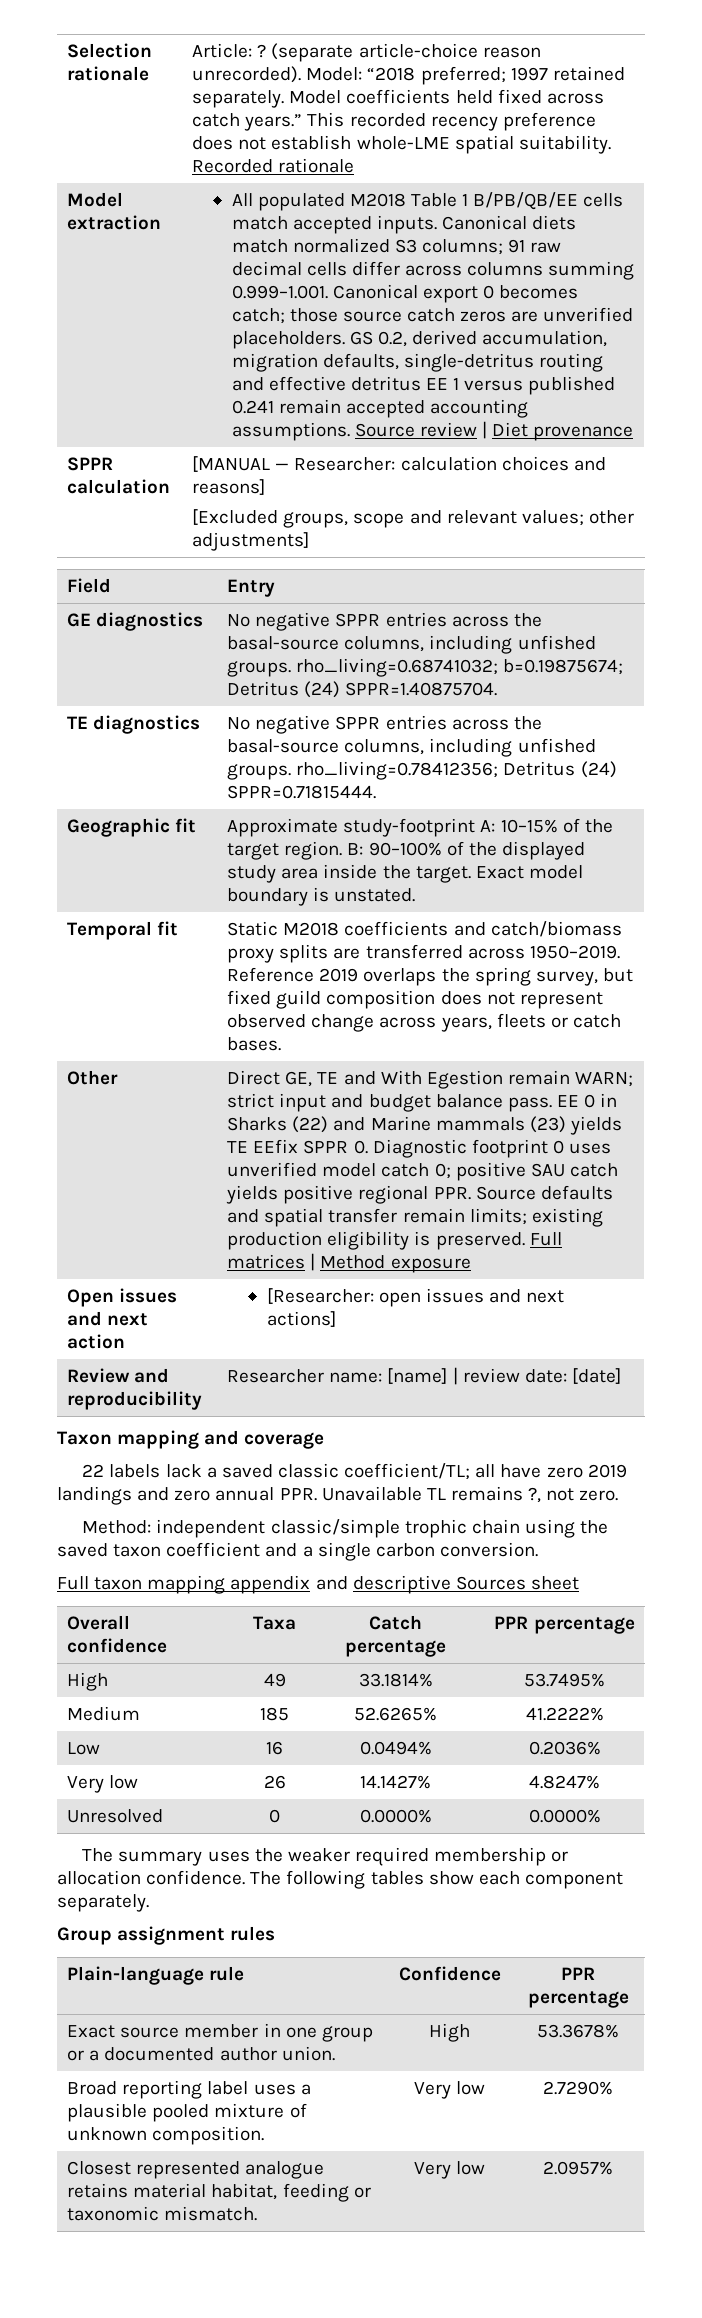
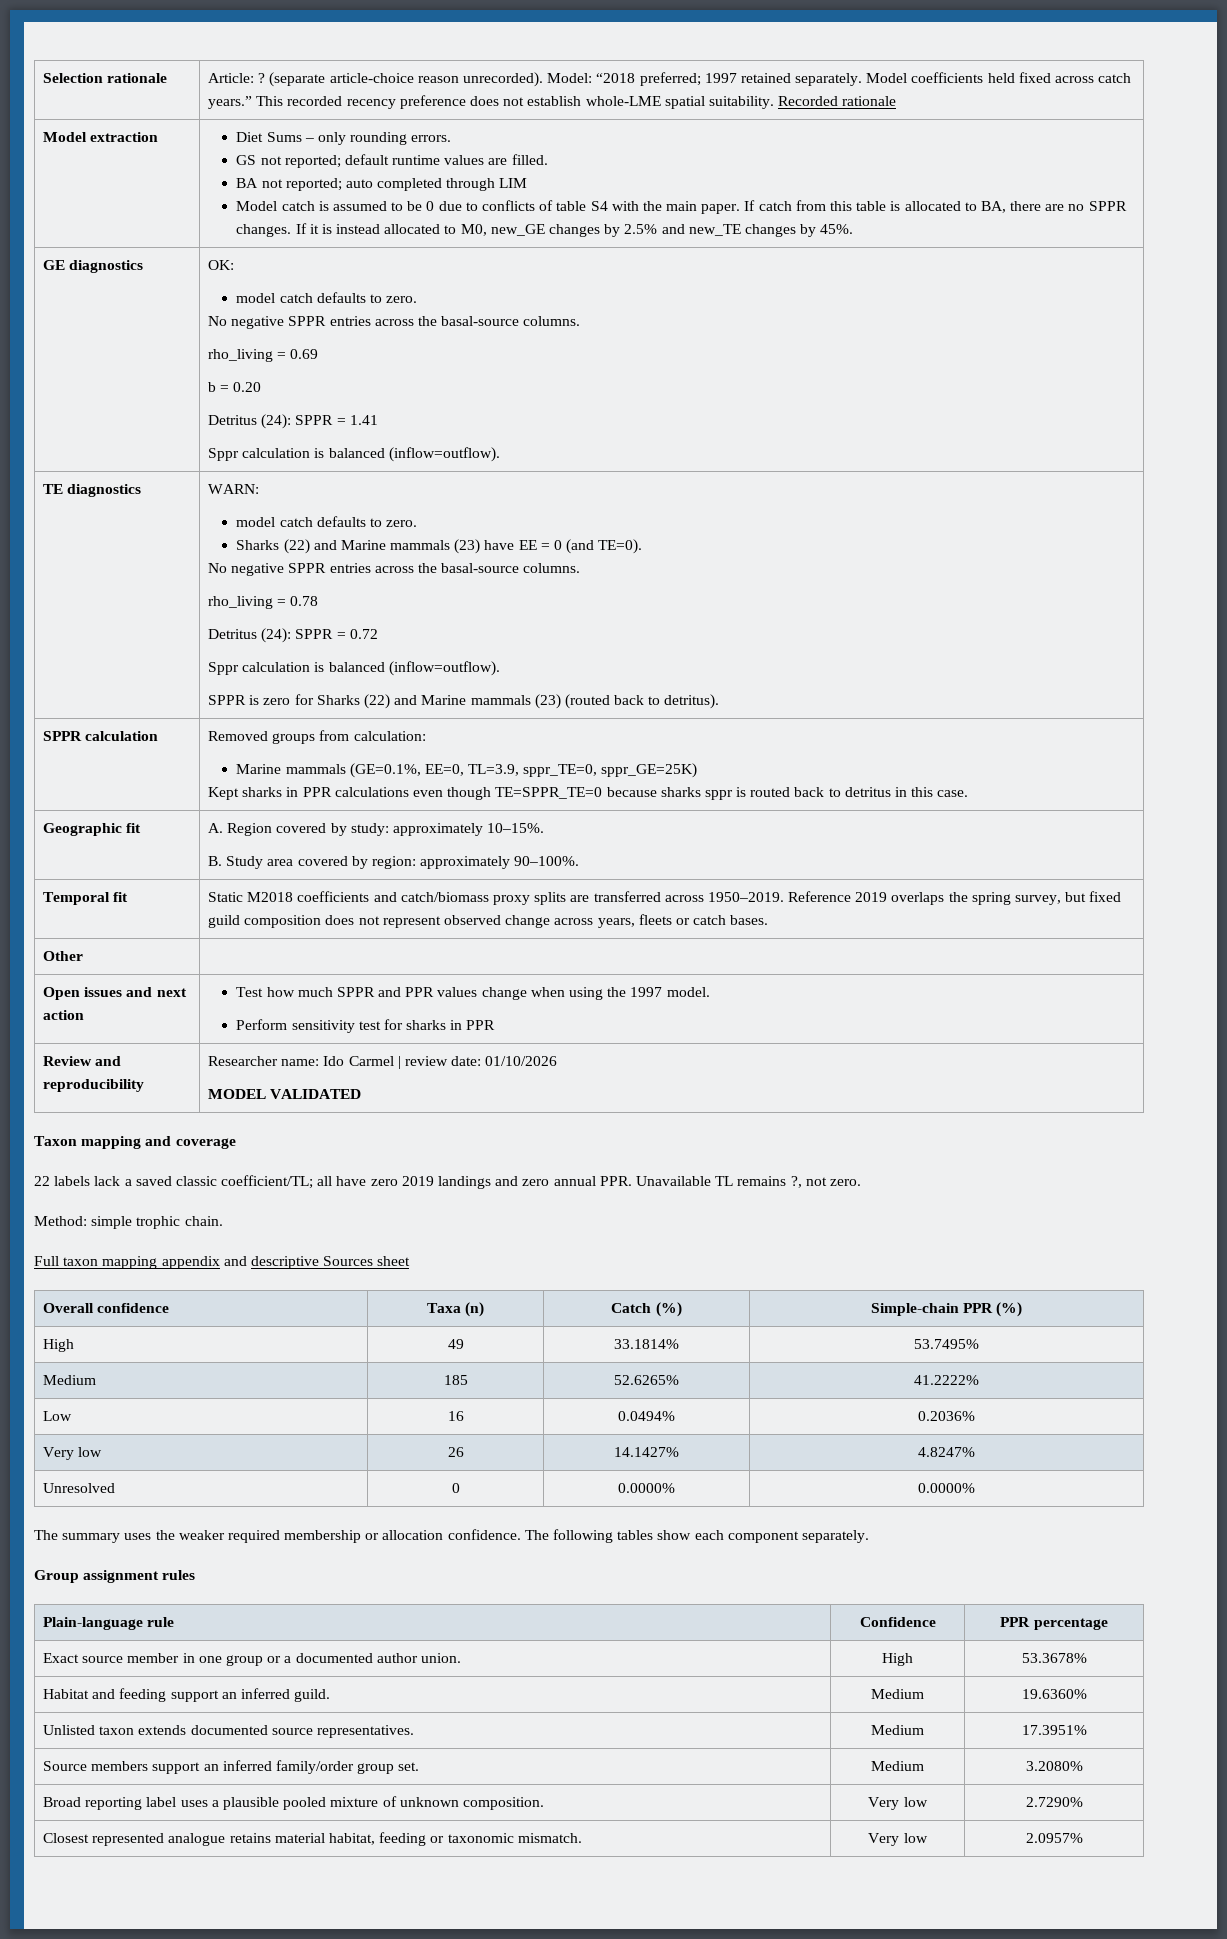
- All populated M2018 Table 1 B/PB/QB/EE cells match accepted inputs. Canonical diets match normalized S3 columns; 91 raw decimal cells differ across columns summing 0.999–1.001. Canonical export 0 becomes catch; those source catch zeros are unverified placeholders. GS 0.2, derived accumulation, migration defaults, single-detritus routing and effective detritus EE 1 versus published 0.241 remain accepted accounting assumptions. Source review | Diet provenance
- SPPR calculation | [MANUAL — Researcher: calculation choices and reasons]
- [Excluded groups, scope and relevant values; other adjustments]
- Field | Entry
- GE diagnostics | No negative SPPR entries across the basal-source columns, including unfished groups. rho_living=0.68741032; b=0.19875674; Detritus (24) SPPR=1.40875704.
- TE diagnostics | No negative SPPR entries across the basal-source columns, including unfished groups. rho_living=0.78412356; Detritus (24) SPPR=0.71815444.
- Geographic fit | Approximate study-footprint A: 10–15% of the target region. B: 90–100% of the displayed study area inside the target. Exact model boundary is unstated.
+ Diet Sums – only rounding errors.
+ GS not reported; default runtime values are filled.
+ BA not reported; auto completed through LIM
+ Model catch is assumed to be 0 due to conflicts of table S4 with the main paper. If catch from this table is allocated to BA, there are no SPPR changes. If it is instead allocated to M0, new_GE changes by 2.5% and new_TE changes by 45%.
+ GE diagnostics | OK:
+ model catch defaults to zero.
+ No negative SPPR entries across the basal-source columns.
+ rho_living = 0.69
+ b = 0.20
+ Detritus (24): SPPR = 1.41
+ Sppr calculation is balanced (inflow=outflow).
+ TE diagnostics | WARN:
+ model catch defaults to zero.
+ Sharks (22) and Marine mammals (23) have EE = 0 (and TE=0).
+ No negative SPPR entries across the basal-source columns.
+ rho_living = 0.78
+ Detritus (24): SPPR = 0.72
+ Sppr calculation is balanced (inflow=outflow).
+ SPPR is zero for Sharks (22) and Marine mammals (23) (routed back to detritus).
+ SPPR calculation | Removed groups from calculation:
+ Marine mammals (GE=0.1%, EE=0, TL=3.9, sppr_TE=0, sppr_GE=25K)
+ Kept sharks in PPR calculations even though TE=SPPR_TE=0 because sharks sppr is routed back to detritus in this case.
+ Geographic fit | A. Region covered by study: approximately 10–15%.
+ B. Study area covered by region: approximately 90–100%.
- Direct GE, TE and With Egestion remain WARN; strict input and budget balance pass. EE 0 in Sharks (22) and Marine mammals (23) yields TE EEfix SPPR 0. Diagnostic footprint 0 uses unverified model catch 0; positive SAU catch yields positive regional PPR. Source defaults and spatial transfer remain limits; existing production eligibility is preserved. Full matrices | Method exposure
- Open issues and next action | [Researcher: open issues and next actions]
+ Open issues and next action | Test how much SPPR and PPR values change when using the 1997 model.
+ Perform sensitivity test for sharks in PPR
- Review and reproducibility | Researcher name: [name] | review date: [date]
+ Review and reproducibility | Researcher name: Ido Carmel | review date: 01/10/2026
+ MODEL VALIDATED
- Method: independent classic/simple trophic chain using the saved taxon coefficient and a single carbon conversion.
+ Method: simple trophic chain.
- Overall confidence | Taxa | Catch percentage | PPR percentage
+ Overall confidence | Taxa (n) | Catch (%) | Simple-chain PPR (%)
+ Habitat and feeding support an inferred guild. | Medium | 19.6360%
+ Unlisted taxon extends documented source representatives. | Medium | 17.3951%
+ Source members support an inferred family/order group set. | Medium | 3.2080%

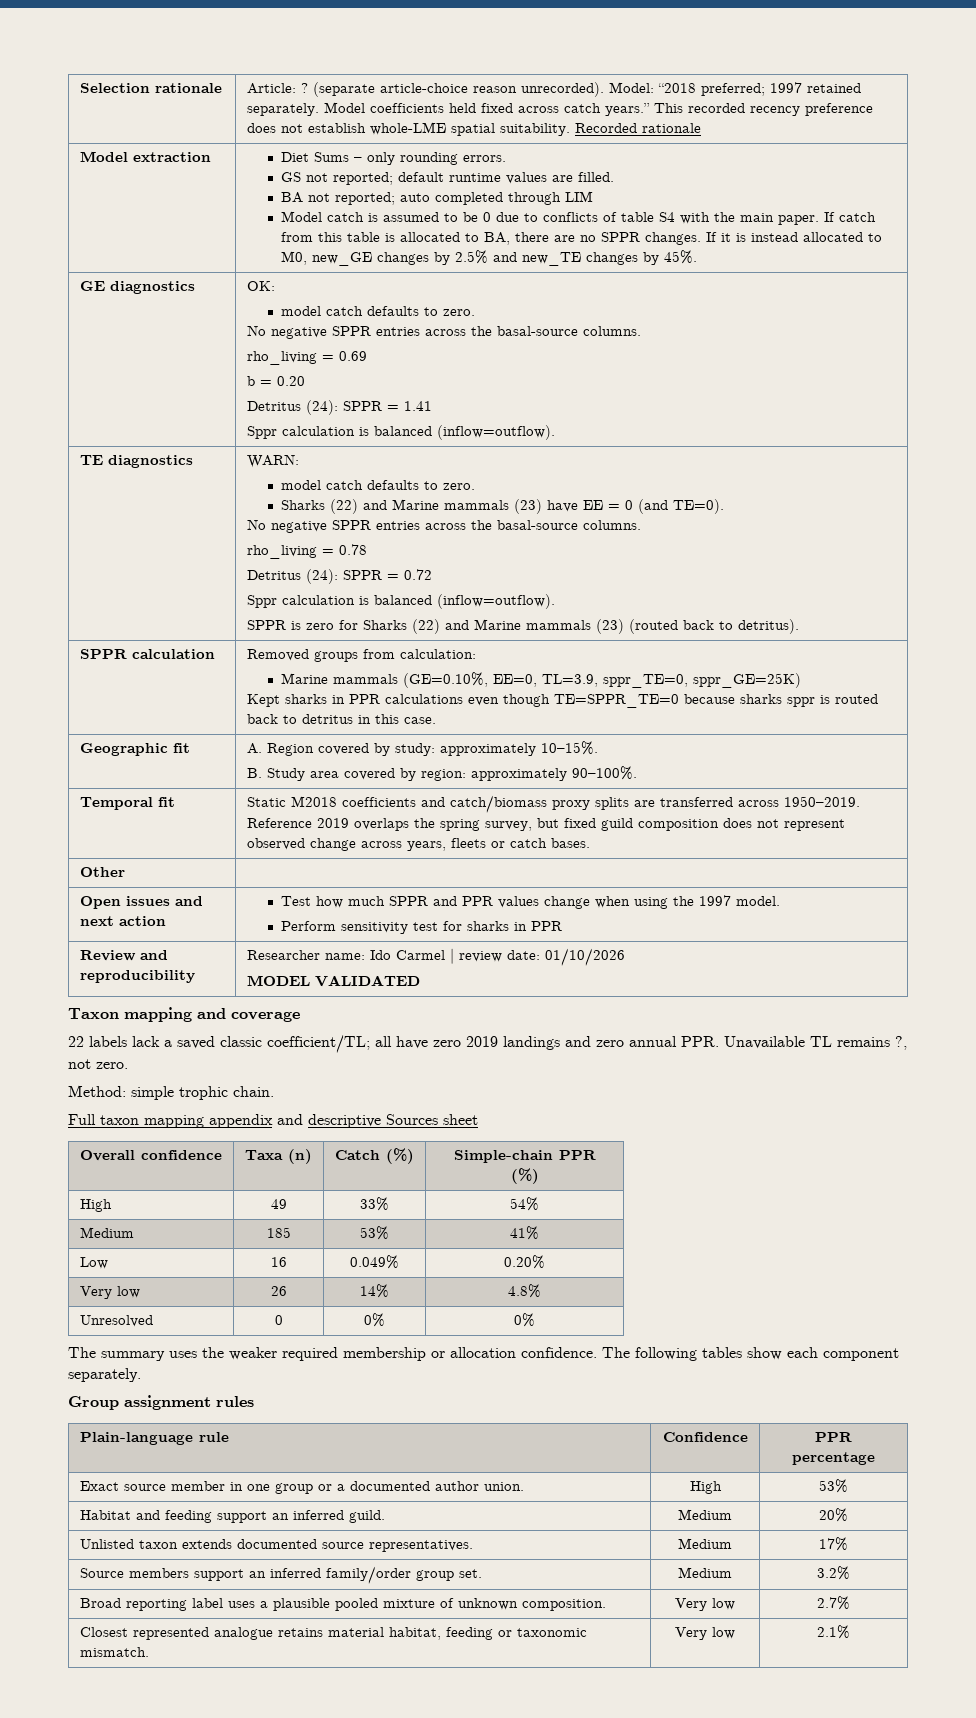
  SPPR calculation | Removed groups from calculation:
- Marine mammals (GE=0.1%, EE=0, TL=3.9, sppr_TE=0, sppr_GE=25K)
+ Marine mammals (GE=0.10%, EE=0, TL=3.9, sppr_TE=0, sppr_GE=25K)
- High | 49 | 33.1814% | 53.7495%
+ High | 49 | 33% | 54%
- Medium | 185 | 52.6265% | 41.2222%
+ Medium | 185 | 53% | 41%
- Low | 16 | 0.0494% | 0.2036%
+ Low | 16 | 0.049% | 0.20%
- Very low | 26 | 14.1427% | 4.8247%
+ Very low | 26 | 14% | 4.8%
- Unresolved | 0 | 0.0000% | 0.0000%
+ Unresolved | 0 | 0% | 0%
- Exact source member in one group or a documented author union. | High | 53.3678%
+ Exact source member in one group or a documented author union. | High | 53%
- Habitat and feeding support an inferred guild. | Medium | 19.6360%
+ Habitat and feeding support an inferred guild. | Medium | 20%
- Unlisted taxon extends documented source representatives. | Medium | 17.3951%
+ Unlisted taxon extends documented source representatives. | Medium | 17%
- Source members support an inferred family/order group set. | Medium | 3.2080%
+ Source members support an inferred family/order group set. | Medium | 3.2%
- Broad reporting label uses a plausible pooled mixture of unknown composition. | Very low | 2.7290%
+ Broad reporting label uses a plausible pooled mixture of unknown composition. | Very low | 2.7%
- Closest represented analogue retains material habitat, feeding or taxonomic mismatch. | Very low | 2.0957%
+ Closest represented analogue retains material habitat, feeding or taxonomic mismatch. | Very low | 2.1%

